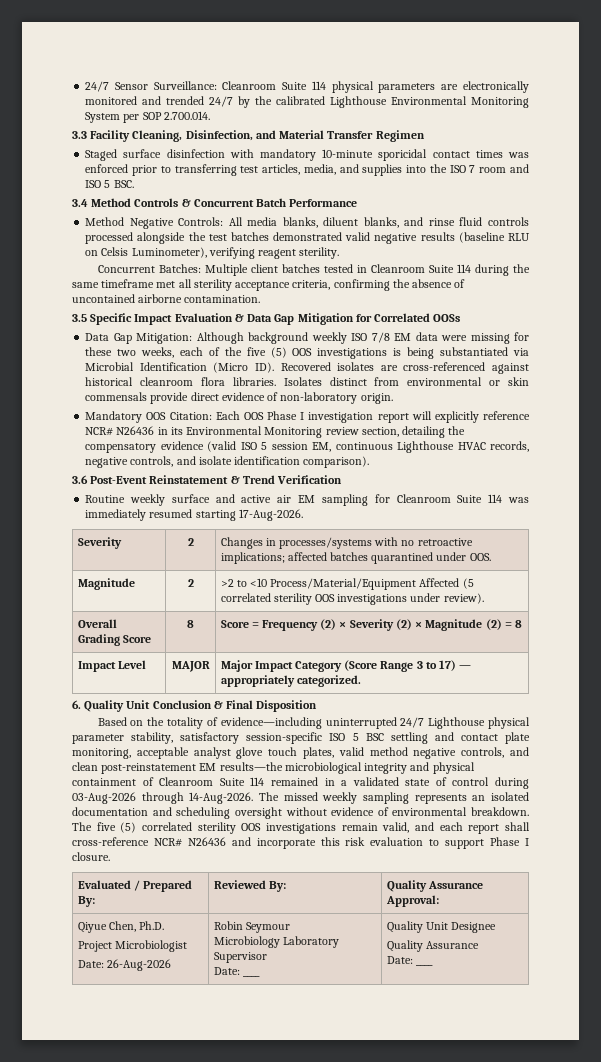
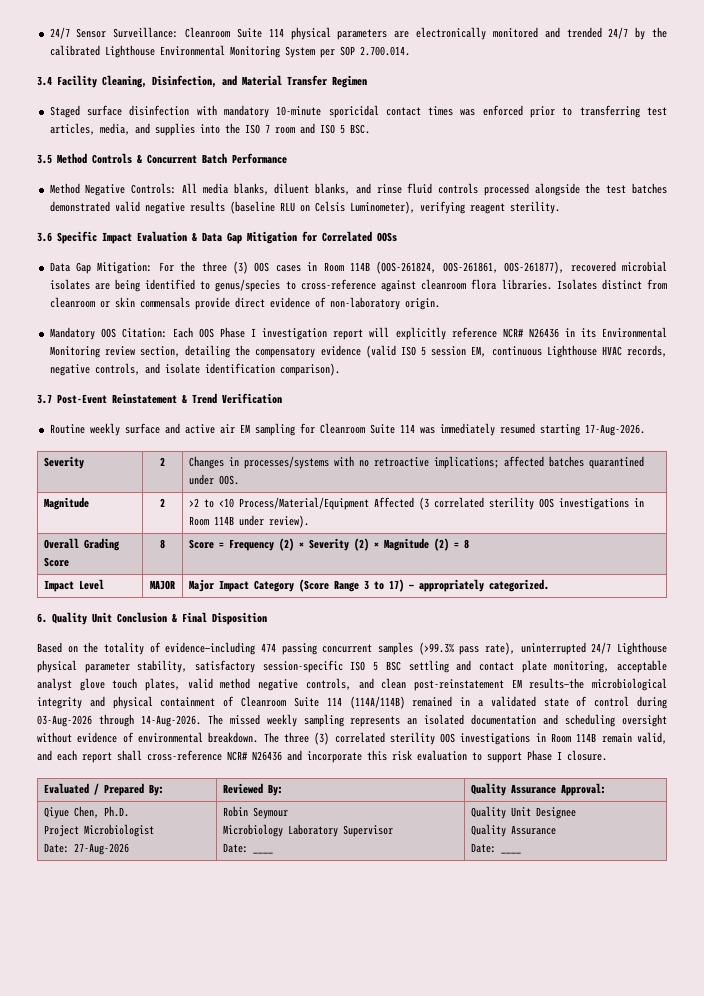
- 3.3 Facility Cleaning, Disinfection, and Material Transfer Regimen
+ 3.4 Facility Cleaning, Disinfection, and Material Transfer Regimen
- 3.4 Method Controls & Concurrent Batch Performance
+ 3.5 Method Controls & Concurrent Batch Performance
- Concurrent Batches: Multiple client batches tested in Cleanroom Suite 114 during the same timeframe met all sterility acceptance criteria, confirming the absence of uncontained airborne contamination.
- 3.5 Specific Impact Evaluation & Data Gap Mitigation for Correlated OOSs
+ 3.6 Specific Impact Evaluation & Data Gap Mitigation for Correlated OOSs
- Data Gap Mitigation: Although background weekly ISO 7/8 EM data were missing for these two weeks, each of the five (5) OOS investigations is being substantiated via Microbial Identification (Micro ID). Recovered isolates are cross-referenced against historical cleanroom flora libraries.
+ Data Gap Mitigation: For the three (3) OOS cases in Room 114B (OOS-261824, OOS-261861, OOS-261877), recovered microbial isolates are being identified to genus/species to cross-reference against cleanroom flora libraries.
- Isolates distinct from environmental or skin commensals provide direct evidence of non-laboratory origin.
+ Isolates distinct from cleanroom or skin commensals provide direct evidence of non-laboratory origin.
- 3.6 Post-Event Reinstatement & Trend Verification
+ 3.7 Post-Event Reinstatement & Trend Verification
- Magnitude | 2 | >2 to <10 Process/Material/Equipment Affected (5 correlated sterility OOS investigations under review).
+ Magnitude | 2 | >2 to <10 Process/Material/Equipment Affected (3 correlated sterility OOS investigations in Room 114B under review).
- Based on the totality of evidence—including uninterrupted 24/7 Lighthouse physical parameter stability, satisfactory session-specific ISO 5 BSC settling and contact plate monitoring, acceptable analyst glove touch plates, valid method negative controls, and clean post-reinstatement EM results—the microbiological integrity and physical containment of Cleanroom Suite 114 remained in a validated state of control during 03-Aug-2026 through 14-Aug-2026.
+ Based on the totality of evidence—including 474 passing concurrent samples (>99.3% pass rate), uninterrupted 24/7 Lighthouse physical parameter stability, satisfactory session-specific ISO 5 BSC settling and contact plate monitoring, acceptable analyst glove touch plates, valid method negative controls, and clean post-reinstatement EM results—the microbiological integrity and physical containment of Cleanroom Suite 114 (114A/114B) remained in a validated state of control during 03-Aug-2026 through 14-Aug-2026.
- The five (5) correlated sterility OOS investigations remain valid, and each report shall cross-reference NCR# N26436 and incorporate this risk evaluation to support Phase I closure.
+ The three (3) correlated sterility OOS investigations in Room 114B remain valid, and each report shall cross-reference NCR# N26436 and incorporate this risk evaluation to support Phase I closure.
  Qiyue Chen, Ph.D.
  Project Microbiologist
- Date: 26-Aug-2026 | Robin Seymour
+ Date: 27-Aug-2026 | Robin Seymour

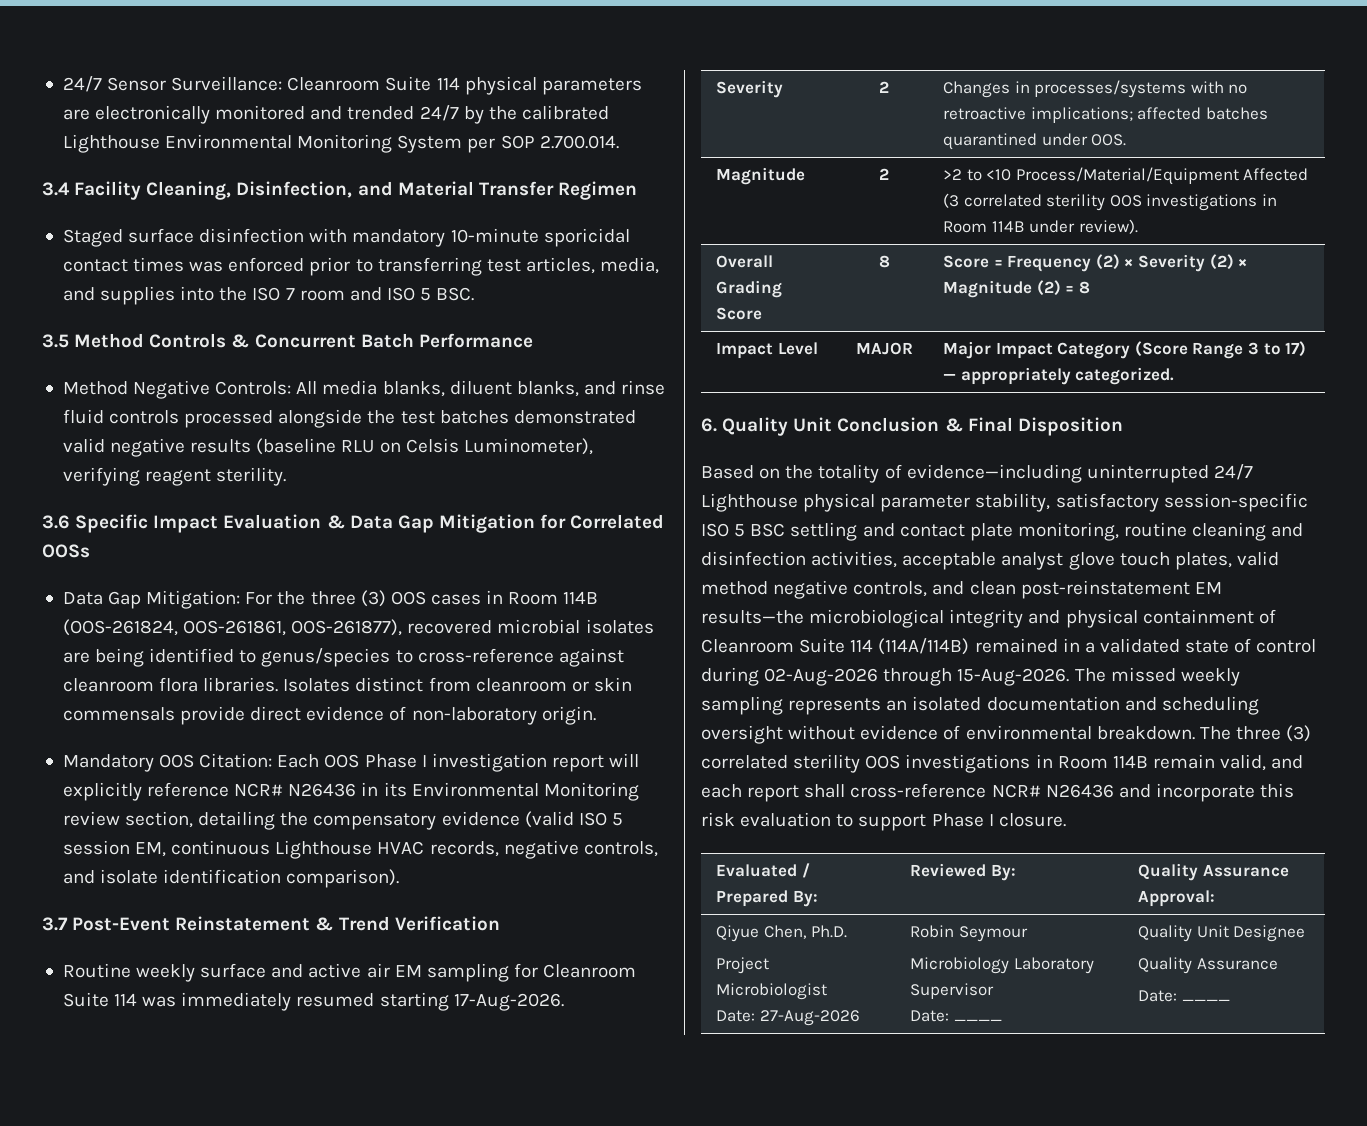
- Based on the totality of evidence—including 474 passing concurrent samples (>99.3% pass rate), uninterrupted 24/7 Lighthouse physical parameter stability, satisfactory session-specific ISO 5 BSC settling and contact plate monitoring, acceptable analyst glove touch plates, valid method negative controls, and clean post-reinstatement EM results—the microbiological integrity and physical containment of Cleanroom Suite 114 (114A/114B) remained in a validated state of control during 03-Aug-2026 through 14-Aug-2026.
+ Based on the totality of evidence—including uninterrupted 24/7 Lighthouse physical parameter stability, satisfactory session-specific ISO 5 BSC settling and contact plate monitoring, routine cleaning and disinfection activities, acceptable analyst glove touch plates, valid method negative controls, and clean post-reinstatement EM results—the microbiological integrity and physical containment of Cleanroom Suite 114 (114A/114B) remained in a validated state of control during 02-Aug-2026 through 15-Aug-2026.

